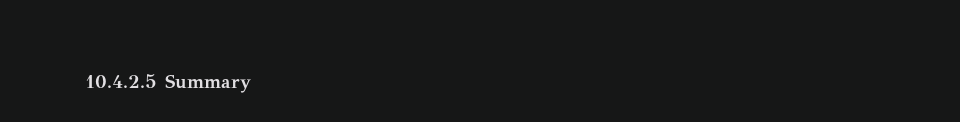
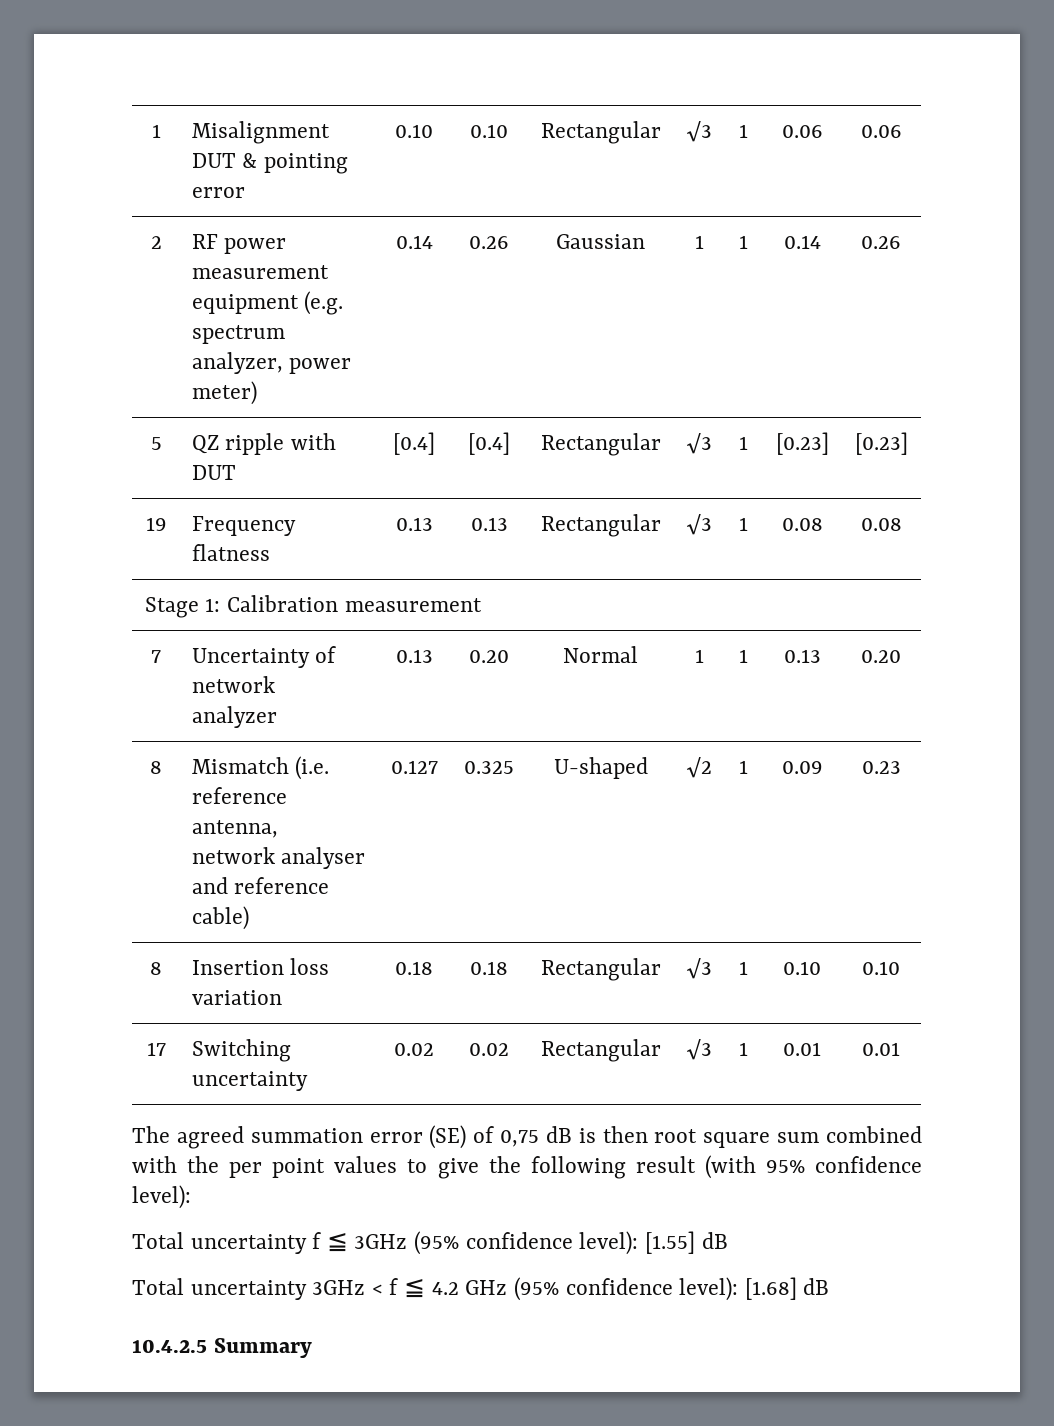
+ 1 | Misalignment DUT & pointing error | 0.10 | 0.10 | Rectangular | √3 | 1 | 0.06 | 0.06
+ 2 | RF power measurement equipment (e.g. spectrum analyzer, power meter) | 0.14 | 0.26 | Gaussian | 1 | 1 | 0.14 | 0.26
+ 5 | QZ ripple with DUT | [0.4] | [0.4] | Rectangular | √3 | 1 | [0.23] | [0.23]
+ 19 | Frequency flatness | 0.13 | 0.13 | Rectangular | √3 | 1 | 0.08 | 0.08
+ Stage 1: Calibration measurement
+ 7 | Uncertainty of network analyzer | 0.13 | 0.20 | Normal | 1 | 1 | 0.13 | 0.20
+ 8 | Mismatch (i.e. reference antenna, network analyser and reference cable) | 0.127 | 0.325 | U-shaped | √2 | 1 | 0.09 | 0.23
+ 8 | Insertion loss variation | 0.18 | 0.18 | Rectangular | √3 | 1 | 0.10 | 0.10
+ 17 | Switching uncertainty | 0.02 | 0.02 | Rectangular | √3 | 1 | 0.01 | 0.01
+ The agreed summation error (SE) of 0,75 dB is then root square sum combined with the per point values to give the following result (with 95% confidence level):
+ Total uncertainty f ≦ 3GHz (95% confidence level): [1.55] dB
+ Total uncertainty 3GHz < f ≦ 4.2 GHz (95% confidence level): [1.68] dB

